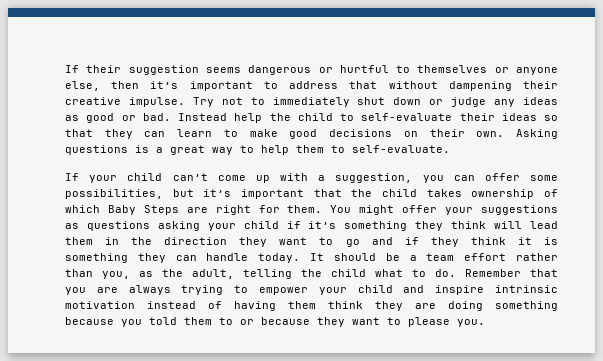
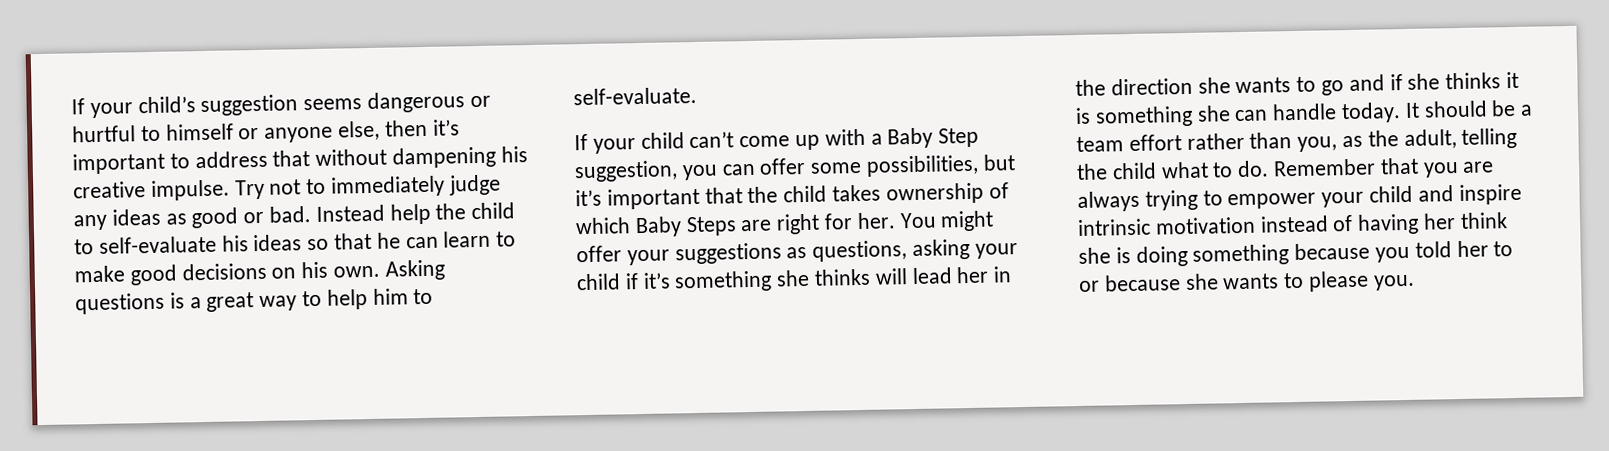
- If their suggestion seems dangerous or hurtful to themselves or anyone else, then it’s important to address that without dampening their creative impulse.
+ If your child’s suggestion seems dangerous or hurtful to himself or anyone else, then it’s important to address that without dampening his creative impulse.
- Try not to immediately shut down or judge any ideas as good or bad.
+ Try not to immediately judge any ideas as good or bad.
- Instead help the child to self-evaluate their ideas so that they can learn to make good decisions on their own.
+ Instead help the child to self-evaluate his ideas so that he can learn to make good decisions on his own.
- Asking questions is a great way to help them to self-evaluate.
+ Asking questions is a great way to help him to self-evaluate.
- If your child can’t come up with a suggestion, you can offer some possibilities, but it’s important that the child takes ownership of which Baby Steps are right for them.
+ If your child can’t come up with a Baby Step suggestion, you can offer some possibilities, but it’s important that the child takes ownership of which Baby Steps are right for her.
- You might offer your suggestions as questions asking your child if it’s something they think will lead them in the direction they want to go and if they think it is something they can handle today.
+ You might offer your suggestions as questions, asking your child if it’s something she thinks will lead her in the direction she wants to go and if she thinks it is something she can handle today.
- Remember that you are always trying to empower your child and inspire intrinsic motivation instead of having them think they are doing something because you told them to or because they want to please you.
+ Remember that you are always trying to empower your child and inspire intrinsic motivation instead of having her think she is doing something because you told her to or because she wants to please you.

